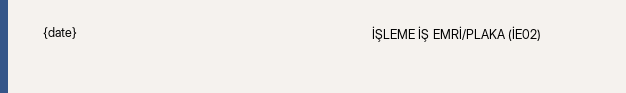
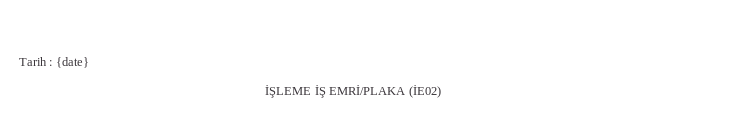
- {date}
+ Tarih : {date}

